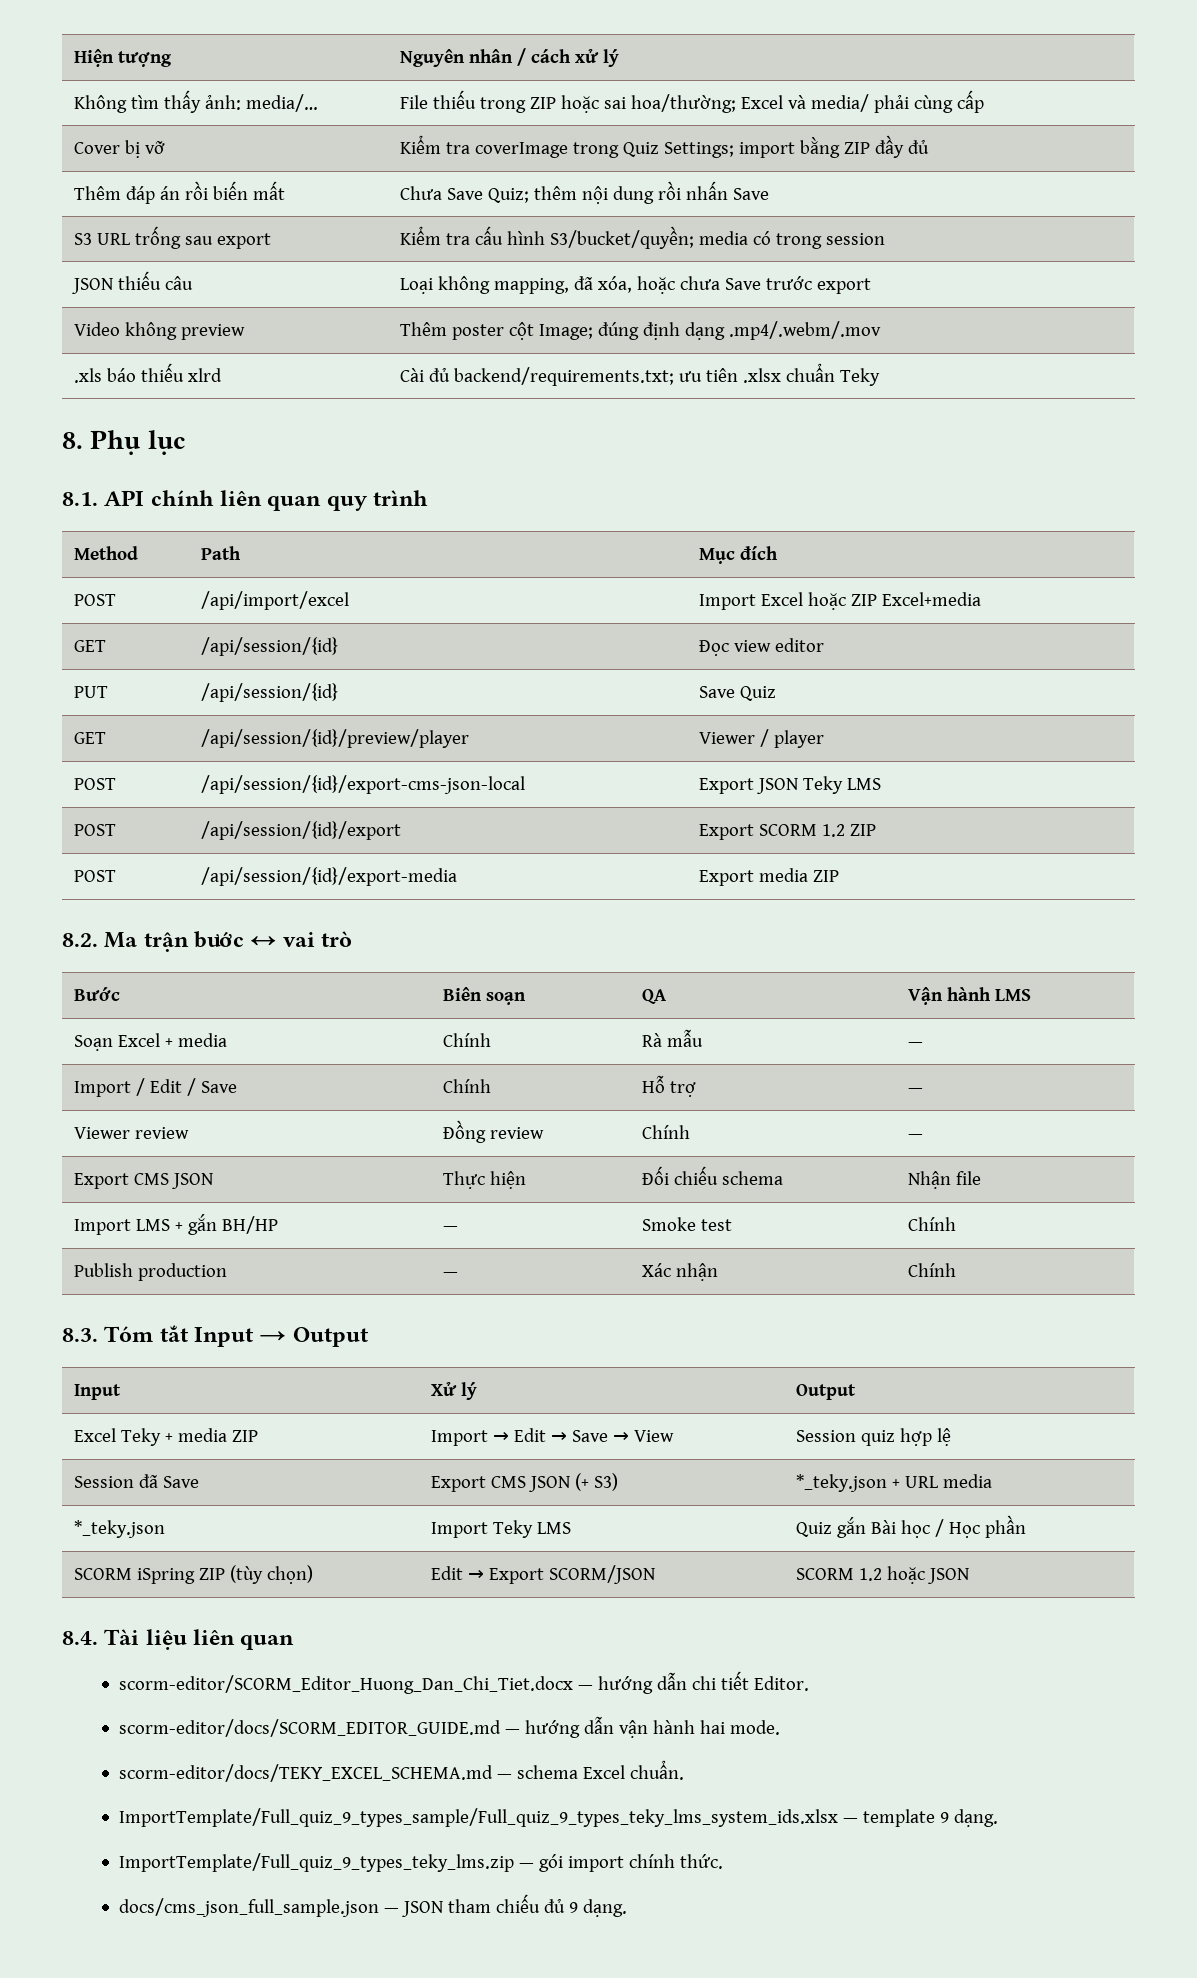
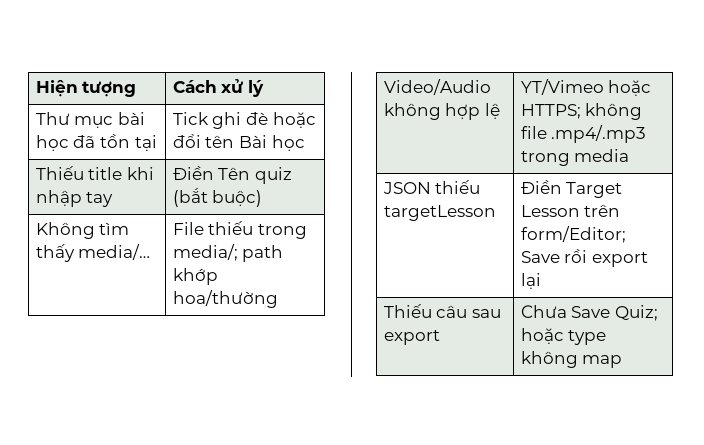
- Hiện tượng | Nguyên nhân / cách xử lý
+ Hiện tượng | Cách xử lý
+ Thư mục bài học đã tồn tại | Tick ghi đè hoặc đổi tên Bài học
+ Thiếu title khi nhập tay | Điền Tên quiz (bắt buộc)
- Không tìm thấy ảnh: media/… | File thiếu trong ZIP hoặc sai hoa/thường; Excel và media/ phải cùng cấp
- Cover bị vỡ | Kiểm tra coverImage trong Quiz Settings; import bằng ZIP đầy đủ
- Thêm đáp án rồi biến mất | Chưa Save Quiz; thêm nội dung rồi nhấn Save
- S3 URL trống sau export | Kiểm tra cấu hình S3/bucket/quyền; media có trong session
- JSON thiếu câu | Loại không mapping, đã xóa, hoặc chưa Save trước export
- Video không preview | Thêm poster cột Image; đúng định dạng .mp4/.webm/.mov
- .xls báo thiếu xlrd | Cài đủ backend/requirements.txt; ưu tiên .xlsx chuẩn Teky
- 8. Phụ lục
- 8.1. API chính liên quan quy trình
- Method | Path | Mục đích
- POST | /api/import/excel | Import Excel hoặc ZIP Excel+media
- GET | /api/session/{id} | Đọc view editor
- PUT | /api/session/{id} | Save Quiz
- GET | /api/session/{id}/preview/player | Viewer / player
- POST | /api/session/{id}/export-cms-json-local | Export JSON Teky LMS
- POST | /api/session/{id}/export | Export SCORM 1.2 ZIP
- POST | /api/session/{id}/export-media | Export media ZIP
- 8.2. Ma trận bước ↔ vai trò
- Bước | Biên soạn | QA | Vận hành LMS
- Soạn Excel + media | Chính | Rà mẫu | —
- Import / Edit / Save | Chính | Hỗ trợ | —
- Viewer review | Đồng review | Chính | —
- Export CMS JSON | Thực hiện | Đối chiếu schema | Nhận file
- Import LMS + gắn BH/HP | — | Smoke test | Chính
- Publish production | — | Xác nhận | Chính
- 8.3. Tóm tắt Input → Output
- Input | Xử lý | Output
- Excel Teky + media ZIP | Import → Edit → Save → View | Session quiz hợp lệ
- Session đã Save | Export CMS JSON (+ S3) | *_teky.json + URL media
- *_teky.json | Import Teky LMS | Quiz gắn Bài học / Học phần
- SCORM iSpring ZIP (tùy chọn) | Edit → Export SCORM/JSON | SCORM 1.2 hoặc JSON
- 8.4. Tài liệu liên quan
- scorm-editor/SCORM_Editor_Huong_Dan_Chi_Tiet.docx — hướng dẫn chi tiết Editor.
- scorm-editor/docs/SCORM_EDITOR_GUIDE.md — hướng dẫn vận hành hai mode.
- scorm-editor/docs/TEKY_EXCEL_SCHEMA.md — schema Excel chuẩn.
- ImportTemplate/Full_quiz_9_types_sample/Full_quiz_9_types_teky_lms_system_ids.xlsx — template 9 dạng.
- ImportTemplate/Full_quiz_9_types_teky_lms.zip — gói import chính thức.
- docs/cms_json_full_sample.json — JSON tham chiếu đủ 9 dạng.
+ Không tìm thấy media/… | File thiếu trong media/; path khớp hoa/thường
+ Video/Audio không hợp lệ | YT/Vimeo hoặc HTTPS; không file .mp4/.mp3 trong media
+ JSON thiếu targetLesson | Điền Target Lesson trên form/Editor; Save rồi export lại
+ Thiếu câu sau export | Chưa Save Quiz; hoặc type không map

